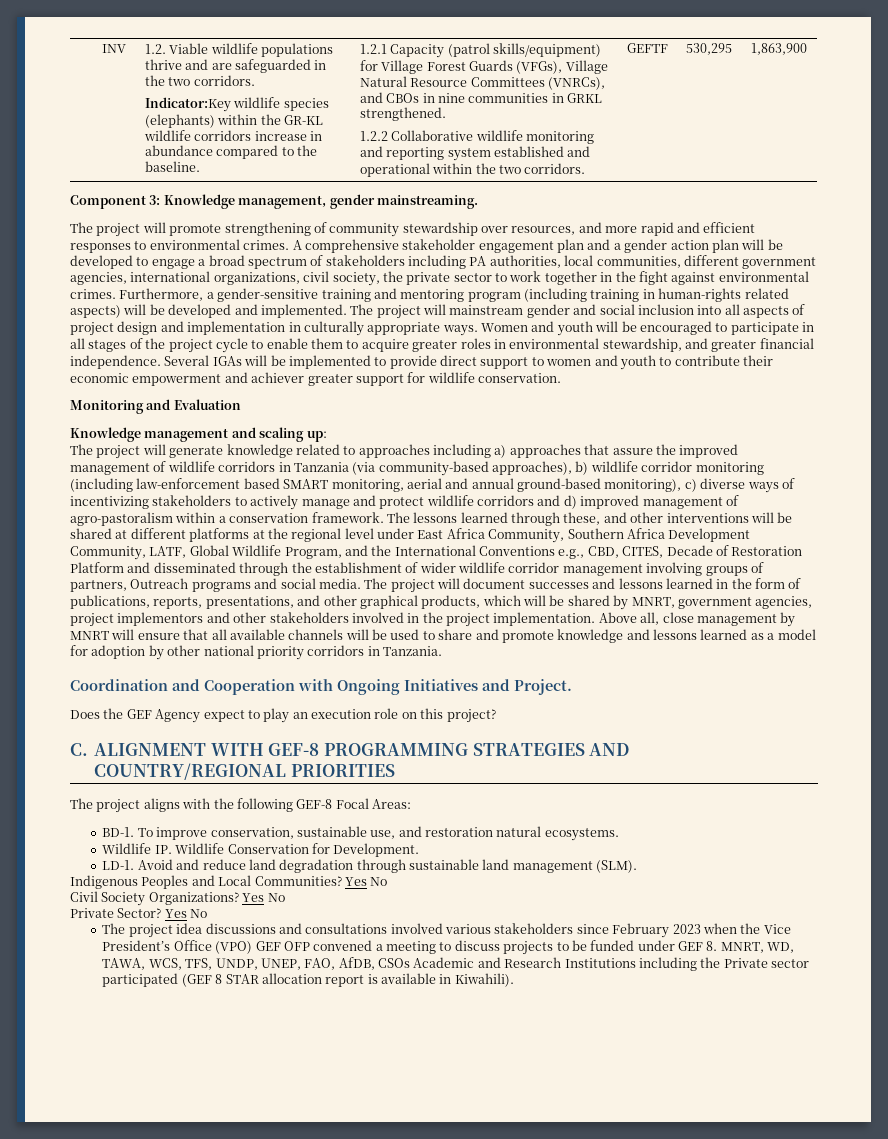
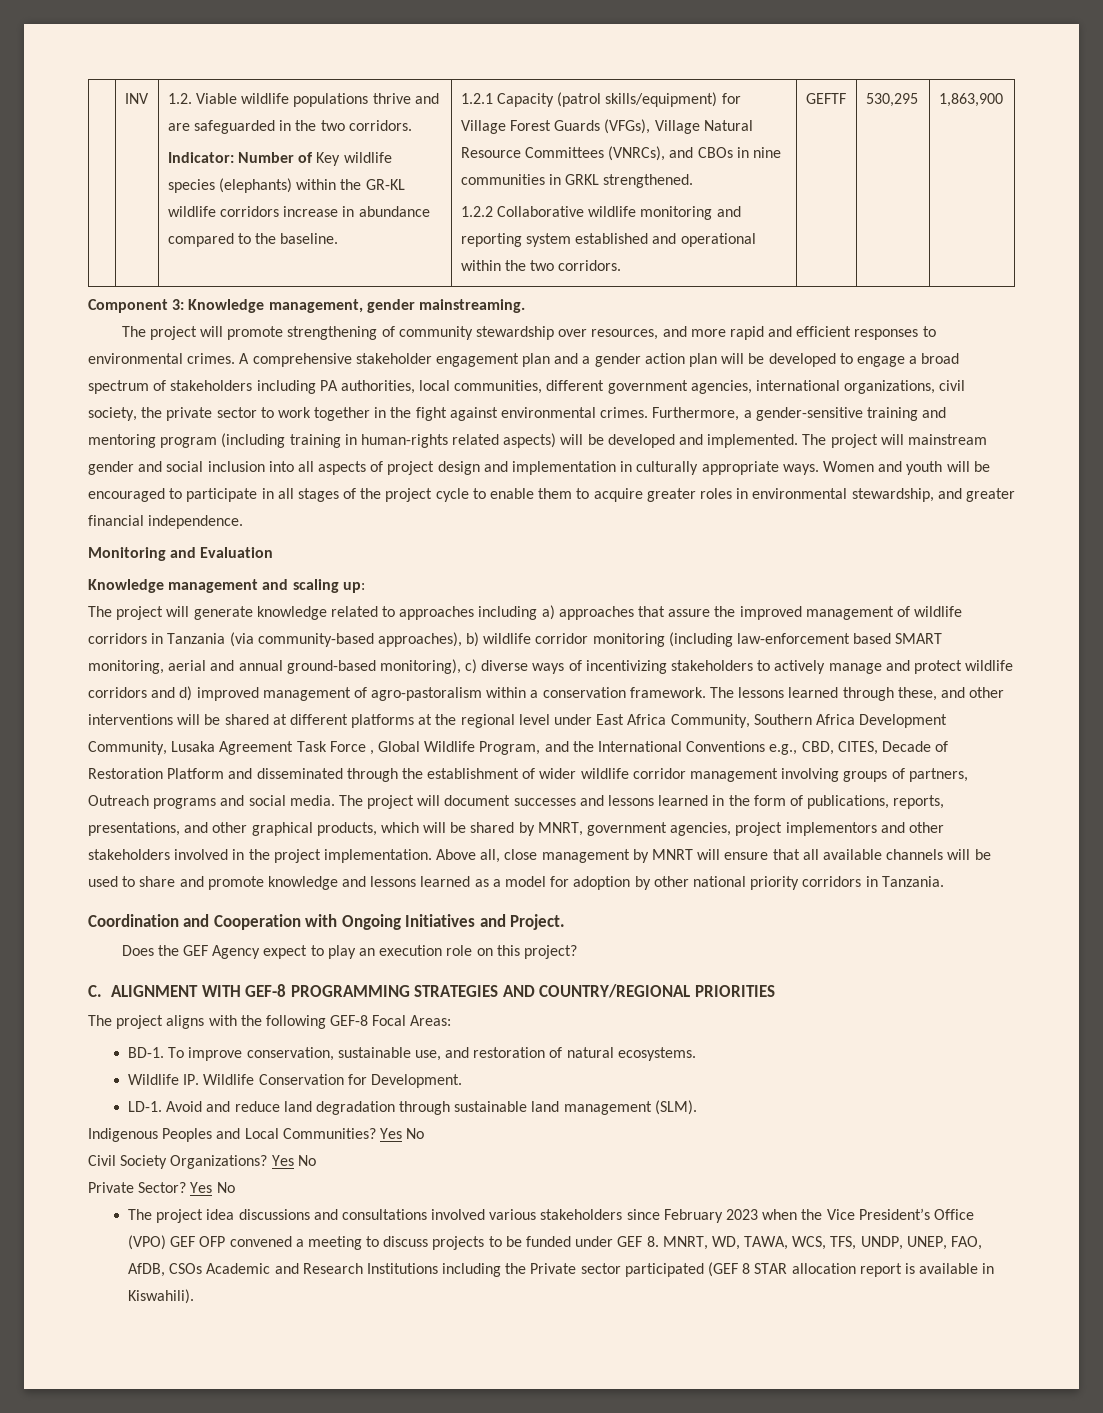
- Indicator:Key wildlife species (elephants) within the GR-KL wildlife corridors increase in abundance compared to the baseline.
+ Indicator: Number of Key wildlife species (elephants) within the GR-KL wildlife corridors increase in abundance compared to the baseline.
- Several IGAs will be implemented to provide direct support to women and youth to contribute their economic empowerment and achiever greater support for wildlife conservation.
- The lessons learned through these, and other interventions will be shared at different platforms at the regional level under East Africa Community, Southern Africa Development Community, LATF, Global Wildlife Program, and the International Conventions e.g., CBD, CITES, Decade of Restoration Platform and disseminated through the establishment of wider wildlife corridor management involving groups of partners, Outreach programs and social media.
+ The lessons learned through these, and other interventions will be shared at different platforms at the regional level under East Africa Community, Southern Africa Development Community, Lusaka Agreement Task Force , Global Wildlife Program, and the International Conventions e.g., CBD, CITES, Decade of Restoration Platform and disseminated through the establishment of wider wildlife corridor management involving groups of partners, Outreach programs and social media.
- To improve conservation, sustainable use, and restoration natural ecosystems.
+ To improve conservation, sustainable use, and restoration of natural ecosystems.
- The project idea discussions and consultations involved various stakeholders since February 2023 when the Vice President’s Office (VPO) GEF OFP convened a meeting to discuss projects to be funded under GEF 8. MNRT, WD, TAWA, WCS, TFS, UNDP, UNEP, FAO, AfDB, CSOs Academic and Research Institutions including the Private sector participated (GEF 8 STAR allocation report is available in Kiwahili).
+ The project idea discussions and consultations involved various stakeholders since February 2023 when the Vice President’s Office (VPO) GEF OFP convened a meeting to discuss projects to be funded under GEF 8. MNRT, WD, TAWA, WCS, TFS, UNDP, UNEP, FAO, AfDB, CSOs Academic and Research Institutions including the Private sector participated (GEF 8 STAR allocation report is available in Kiswahili).

